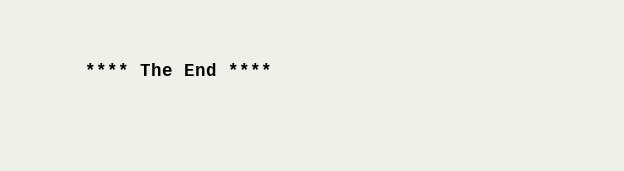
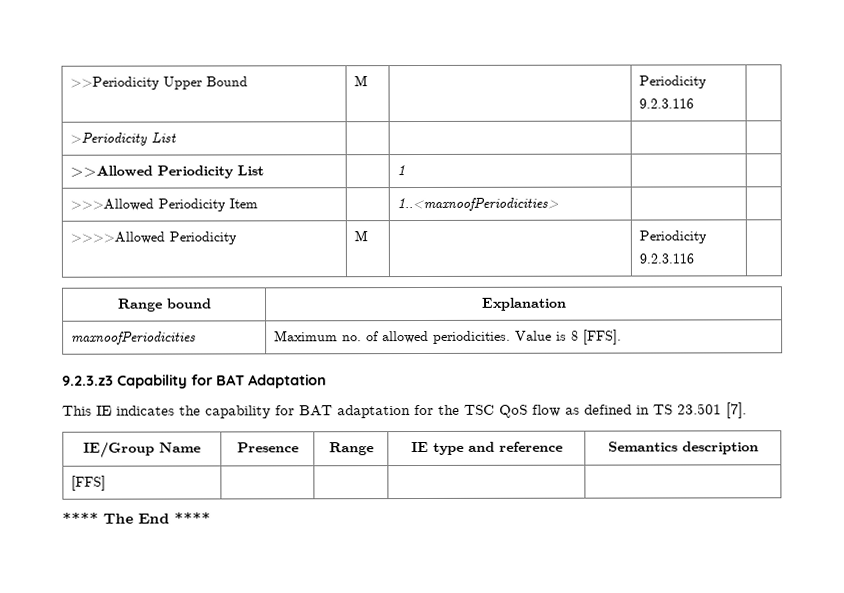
+ >>Periodicity Upper Bound | M | | Periodicity
+ 9.2.3.116 |
+ >Periodicity List | | | |
+ >>Allowed Periodicity List | | 1 | |
+ >>>Allowed Periodicity Item | | 1..<maxnoofPeriodicities> | |
+ >>>>Allowed Periodicity | M | | Periodicity
+ 9.2.3.116 |
+ Range bound | Explanation
+ maxnoofPeriodicities | Maximum no. of allowed periodicities. Value is 8 [FFS].
+ 9.2.3.z3 Capability for BAT Adaptation
+ This IE indicates the capability for BAT adaptation for the TSC QoS flow as defined in TS 23.501 [7].
+ IE/Group Name | Presence | Range | IE type and reference | Semantics description
+ [FFS] | | | |

